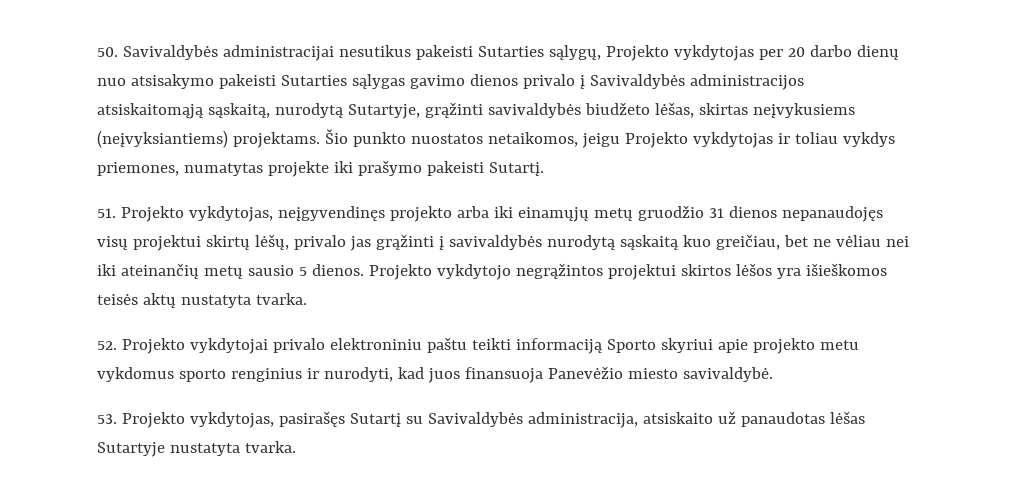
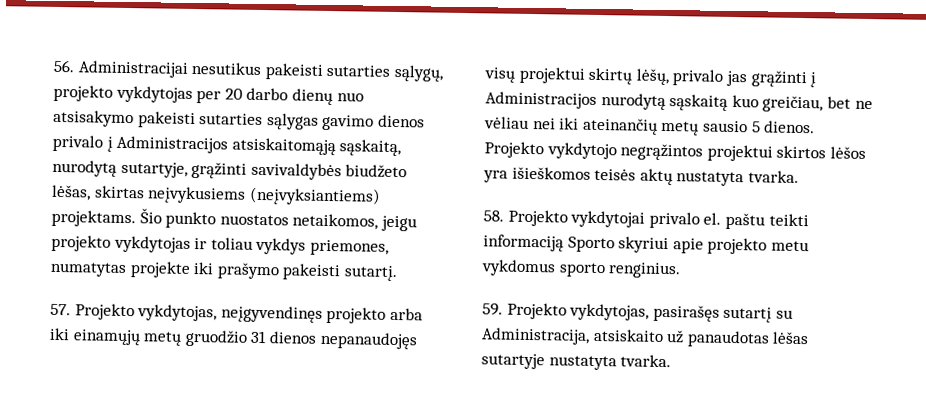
- 50. Savivaldybės administracijai nesutikus pakeisti Sutarties sąlygų, Projekto vykdytojas per 20 darbo dienų nuo atsisakymo pakeisti Sutarties sąlygas gavimo dienos privalo į Savivaldybės administracijos atsiskaitomąją sąskaitą, nurodytą Sutartyje, grąžinti savivaldybės biudžeto lėšas, skirtas neįvykusiems (neįvyksiantiems) projektams.
+ 56. Administracijai nesutikus pakeisti sutarties sąlygų, projekto vykdytojas per 20 darbo dienų nuo atsisakymo pakeisti sutarties sąlygas gavimo dienos privalo į Administracijos atsiskaitomąją sąskaitą, nurodytą sutartyje, grąžinti savivaldybės biudžeto lėšas, skirtas neįvykusiems (neįvyksiantiems) projektams.
- Šio punkto nuostatos netaikomos, jeigu Projekto vykdytojas ir toliau vykdys priemones, numatytas projekte iki prašymo pakeisti Sutartį.
- 51. Projekto vykdytojas, neįgyvendinęs projekto arba iki einamųjų metų gruodžio 31 dienos nepanaudojęs visų projektui skirtų lėšų, privalo jas grąžinti į savivaldybės nurodytą sąskaitą kuo greičiau, bet ne vėliau nei iki ateinančių metų sausio 5 dienos.
+ Šio punkto nuostatos netaikomos, jeigu projekto vykdytojas ir toliau vykdys priemones, numatytas projekte iki prašymo pakeisti sutartį.
+ 57. Projekto vykdytojas, neįgyvendinęs projekto arba iki einamųjų metų gruodžio 31 dienos nepanaudojęs visų projektui skirtų lėšų, privalo jas grąžinti į Administracijos nurodytą sąskaitą kuo greičiau, bet ne vėliau nei iki ateinančių metų sausio 5 dienos.
- 52. Projekto vykdytojai privalo elektroniniu paštu teikti informaciją Sporto skyriui apie projekto metu vykdomus sporto renginius ir nurodyti, kad juos finansuoja Panevėžio miesto savivaldybė.
- 53. Projekto vykdytojas, pasirašęs Sutartį su Savivaldybės administracija, atsiskaito už panaudotas lėšas Sutartyje nustatyta tvarka.
+ 58. Projekto vykdytojai privalo el. paštu teikti informaciją Sporto skyriui apie projekto metu vykdomus sporto renginius.
+ 59. Projekto vykdytojas, pasirašęs sutartį su Administracija, atsiskaito už panaudotas lėšas sutartyje nustatyta tvarka.

